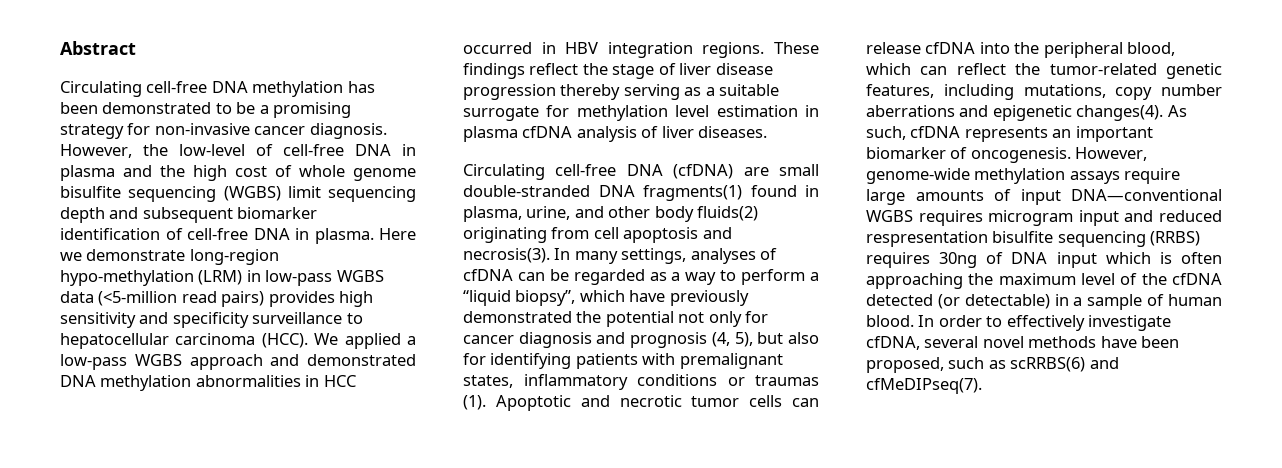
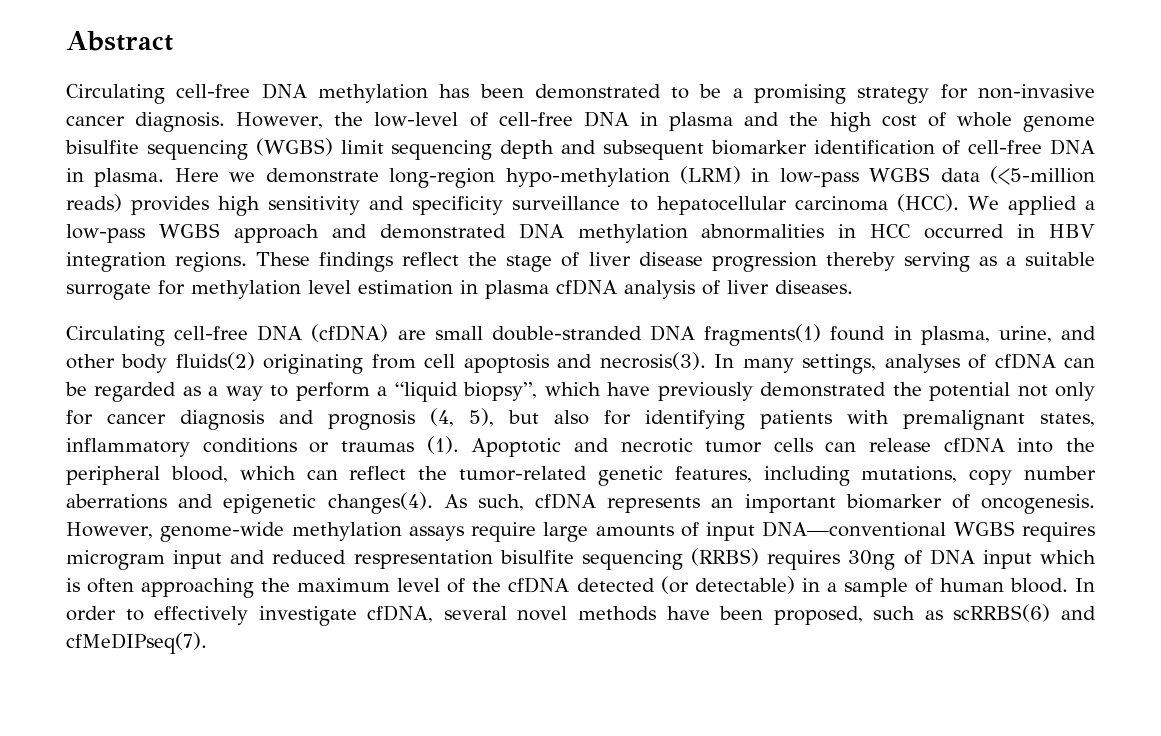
- Here we demonstrate long-region hypo-methylation (LRM) in low-pass WGBS data (<5-million read pairs) provides high sensitivity and specificity surveillance to hepatocellular carcinoma (HCC).
+ Here we demonstrate long-region hypo-methylation (LRM) in low-pass WGBS data (<5-million reads) provides high sensitivity and specificity surveillance to hepatocellular carcinoma (HCC).

